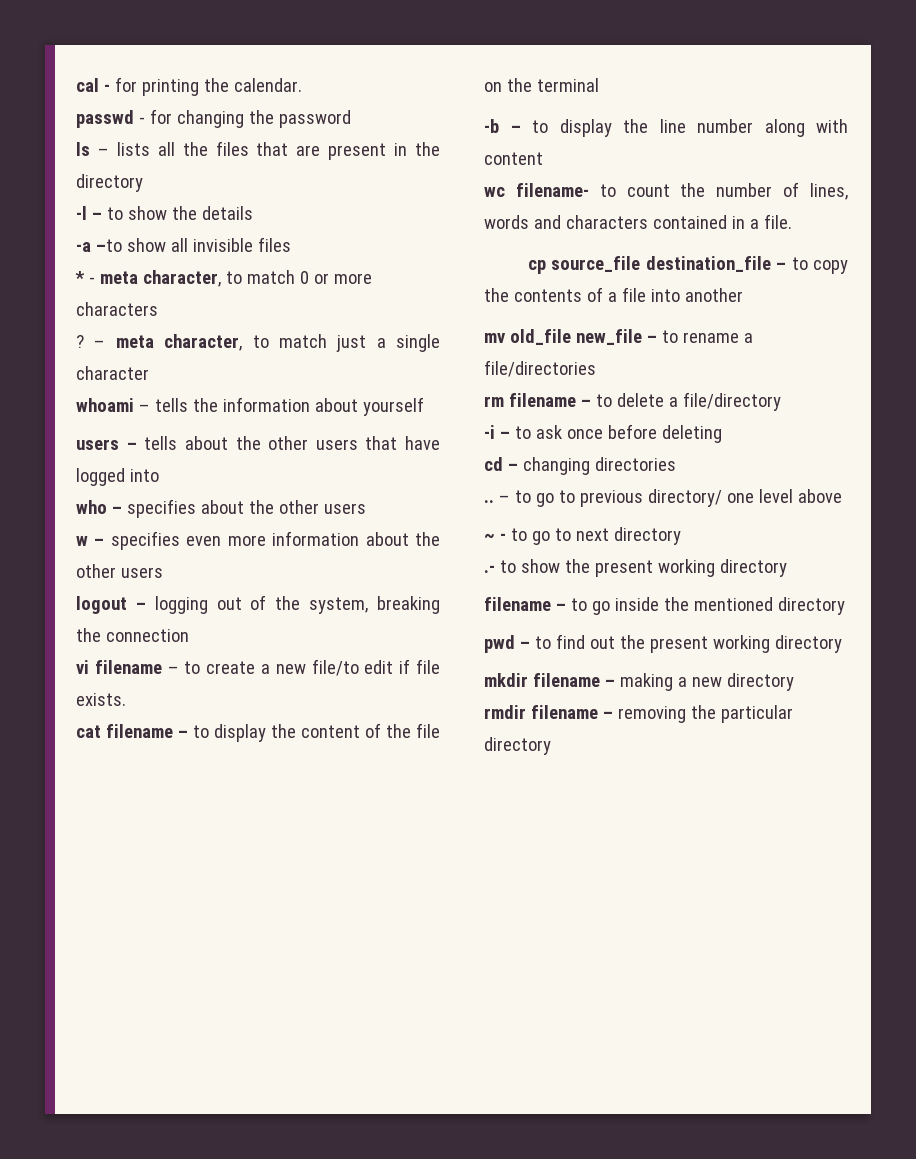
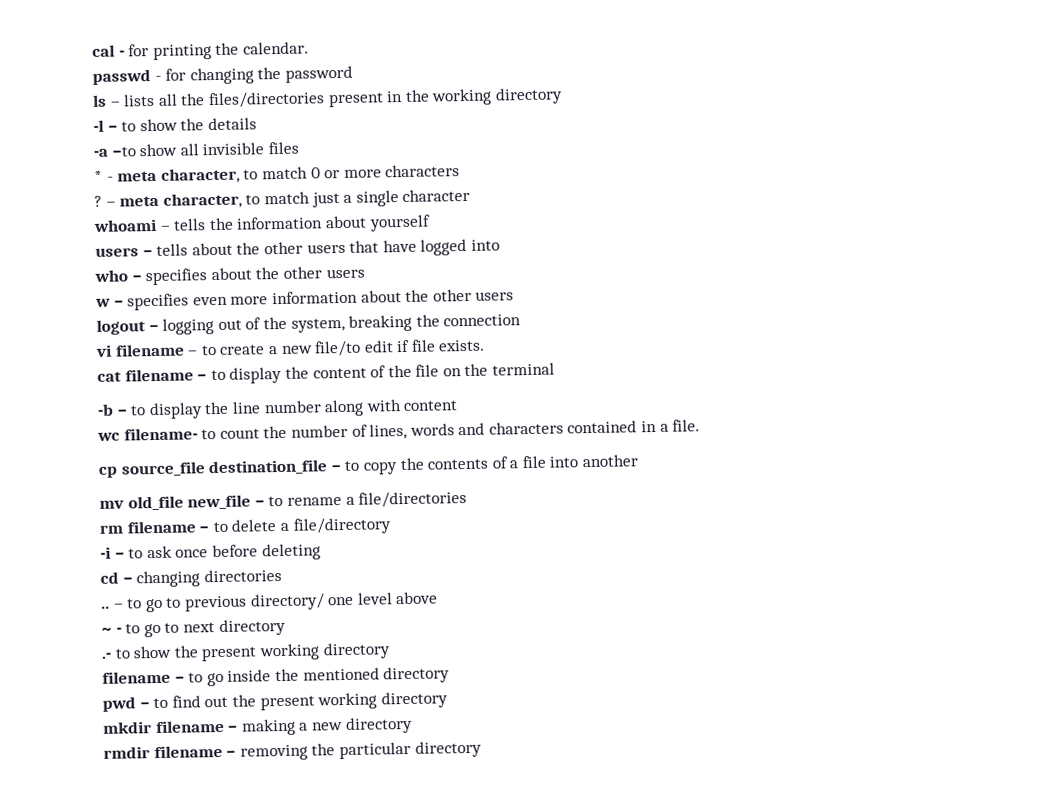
- ls – lists all the files that are present in the directory
+ ls – lists all the files/directories present in the working directory

